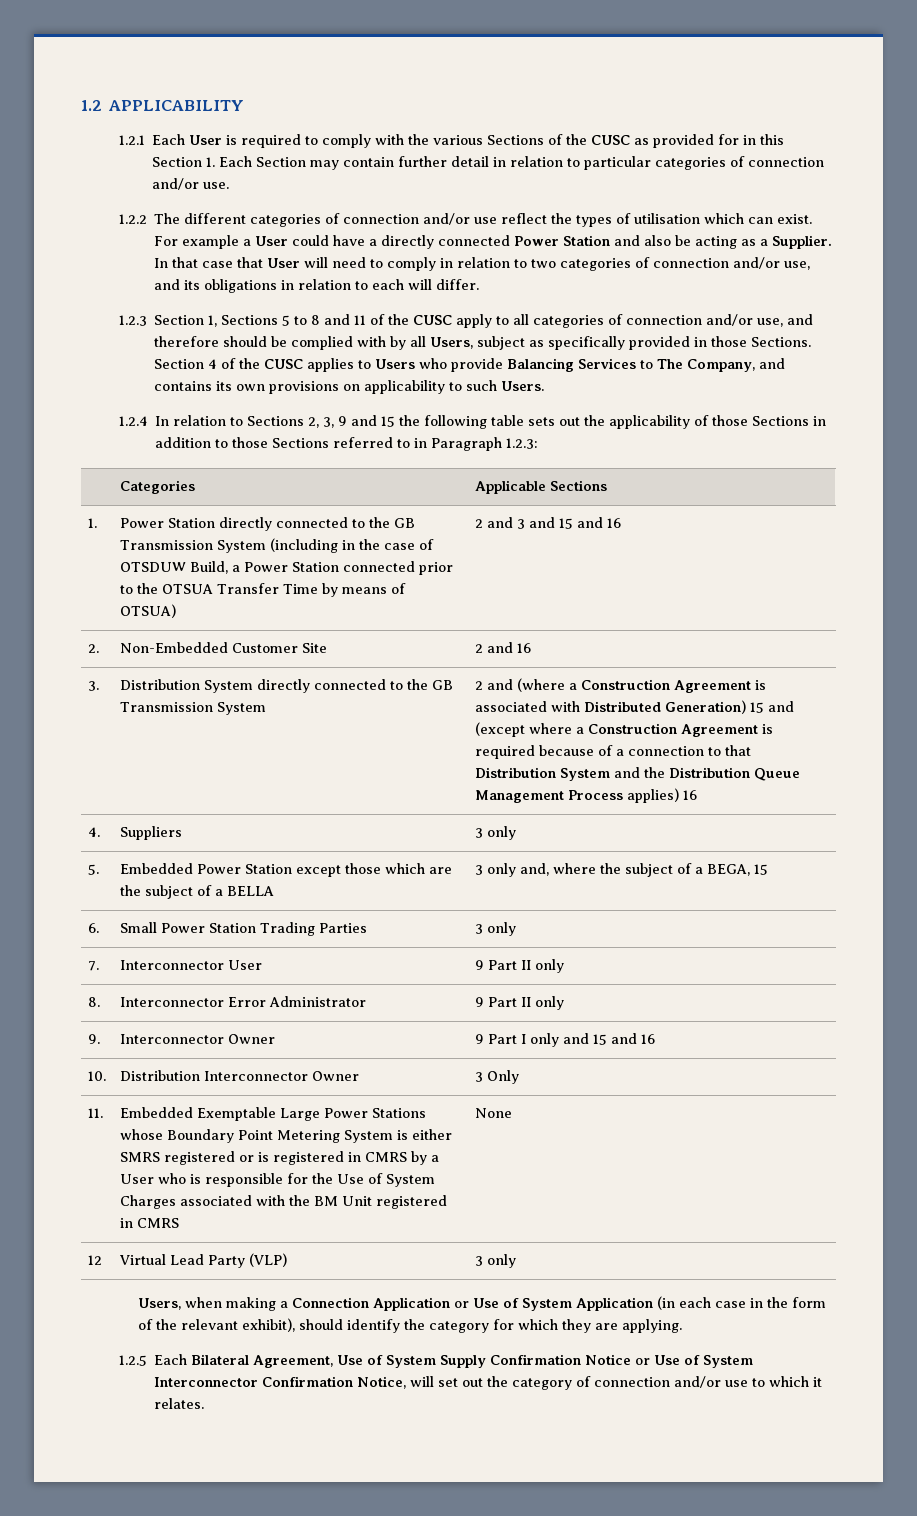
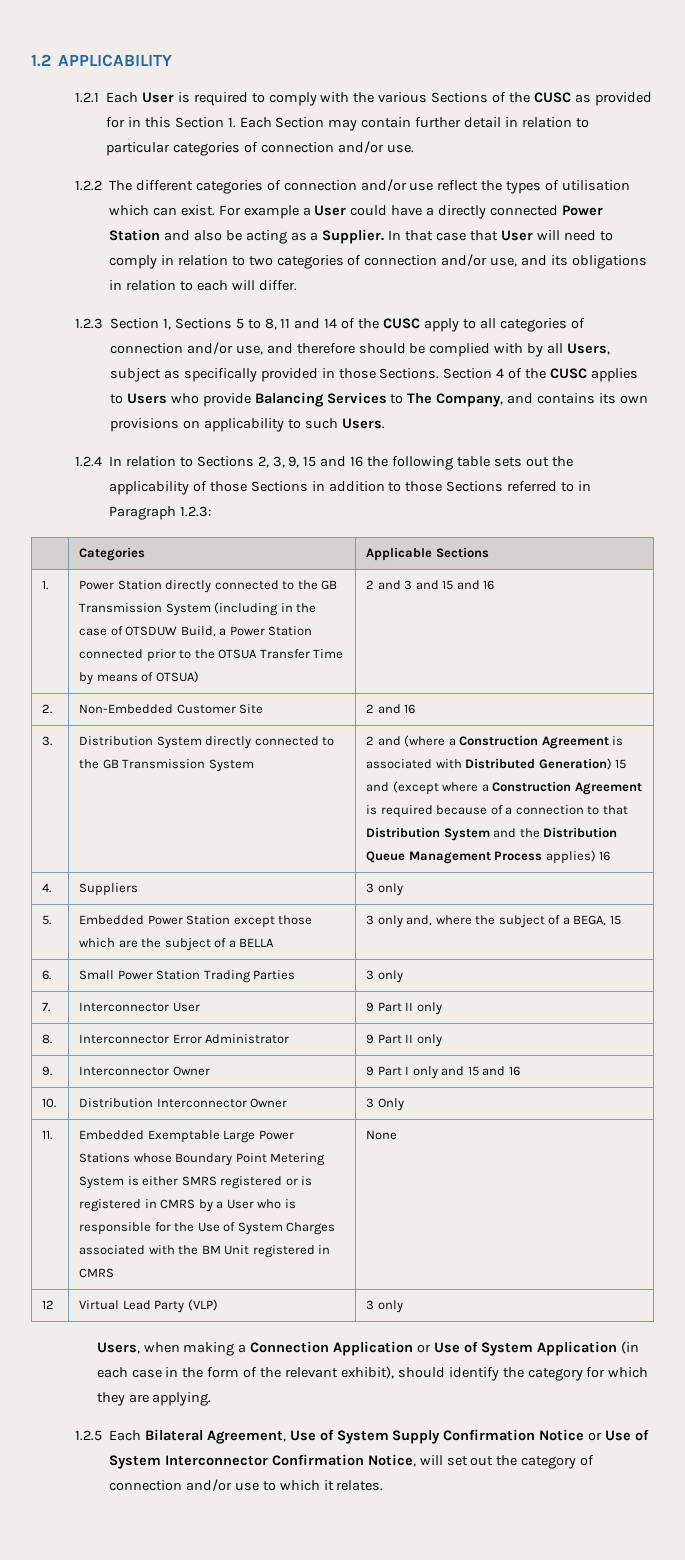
- 1.2.3 Section 1, Sections 5 to 8 and 11 of the CUSC apply to all categories of connection and/or use, and therefore should be complied with by all Users, subject as specifically provided in those Sections.
+ 1.2.3 Section 1, Sections 5 to 8, 11 and 14 of the CUSC apply to all categories of connection and/or use, and therefore should be complied with by all Users, subject as specifically provided in those Sections.
- 1.2.4 In relation to Sections 2, 3, 9 and 15 the following table sets out the applicability of those Sections in addition to those Sections referred to in Paragraph 1.2.3:
+ 1.2.4 In relation to Sections 2, 3, 9, 15 and 16 the following table sets out the applicability of those Sections in addition to those Sections referred to in Paragraph 1.2.3:

